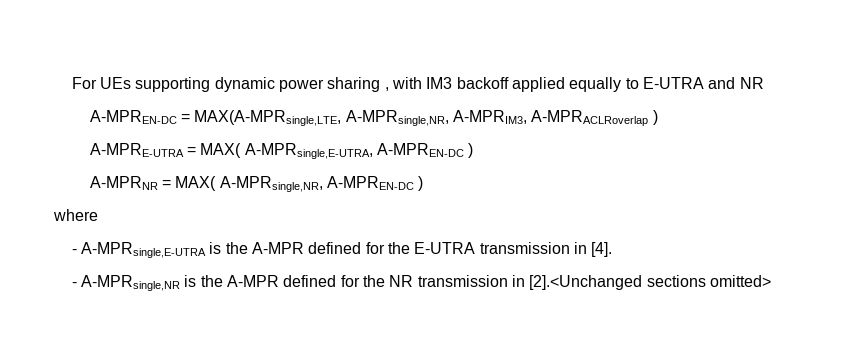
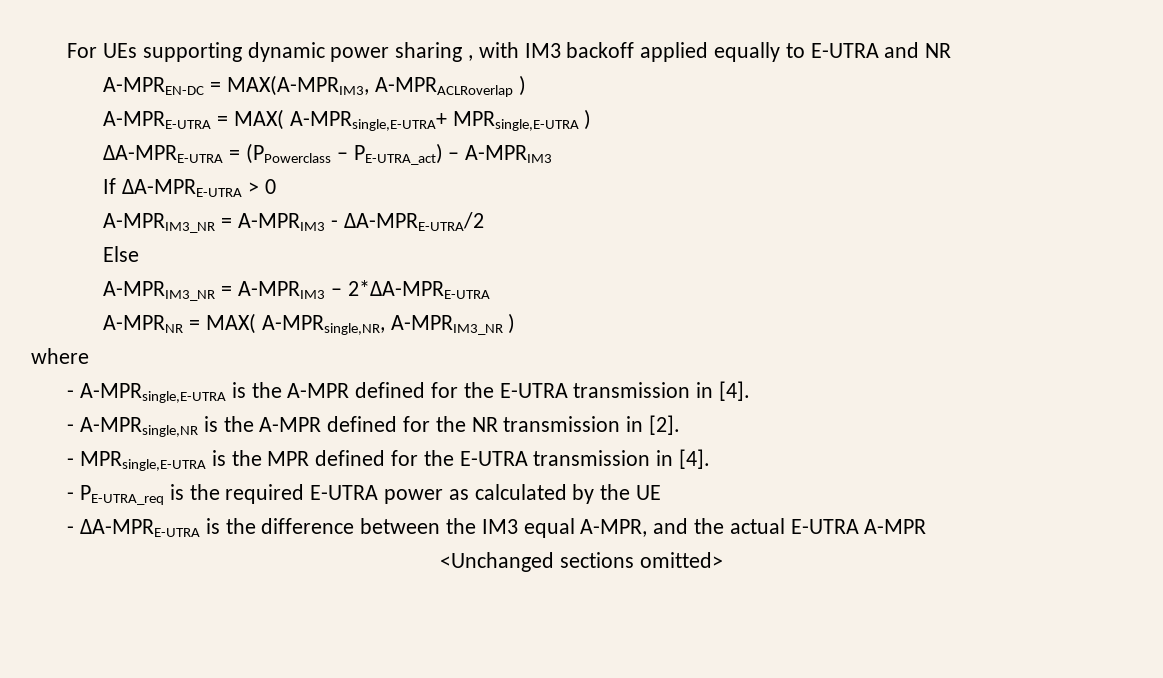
- A-MPREN-DC = MAX(A-MPRsingle,LTE, A-MPRsingle,NR, A-MPRIM3, A-MPRACLRoverlap )
+ A-MPREN-DC = MAX(A-MPRIM3, A-MPRACLRoverlap )
- A-MPRE-UTRA = MAX( A-MPRsingle,E-UTRA, A-MPREN-DC )
+ A-MPRE-UTRA = MAX( A-MPRsingle,E-UTRA+ MPRsingle,E-UTRA )
+ ΔA-MPRE-UTRA = (PPowerclass – PE-UTRA_act) – A-MPRIM3
+ If ΔA-MPRE-UTRA > 0
+ A-MPRIM3_NR = A-MPRIM3 - ΔA-MPRE-UTRA/2
+ Else
+ A-MPRIM3_NR = A-MPRIM3 – 2*ΔA-MPRE-UTRA
- A-MPRNR = MAX( A-MPRsingle,NR, A-MPREN-DC )
+ A-MPRNR = MAX( A-MPRsingle,NR, A-MPRIM3_NR )
- - A-MPRsingle,NR is the A-MPR defined for the NR transmission in [2].<Unchanged sections omitted>
+ - A-MPRsingle,NR is the A-MPR defined for the NR transmission in [2].
+ - MPRsingle,E-UTRA is the MPR defined for the E-UTRA transmission in [4].
+ - PE-UTRA_req is the required E-UTRA power as calculated by the UE
+ - ΔA-MPRE-UTRA is the difference between the IM3 equal A-MPR, and the actual E-UTRA A-MPR
+ <Unchanged sections omitted>

